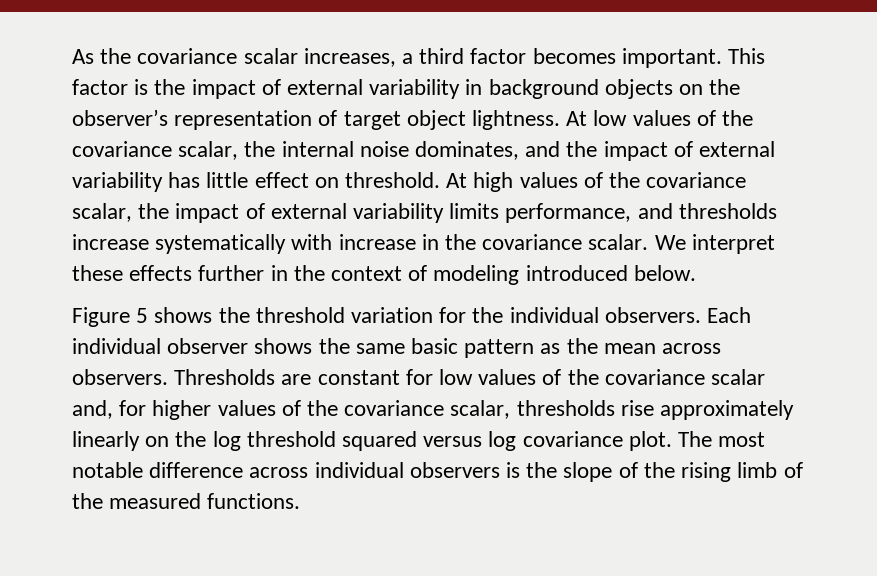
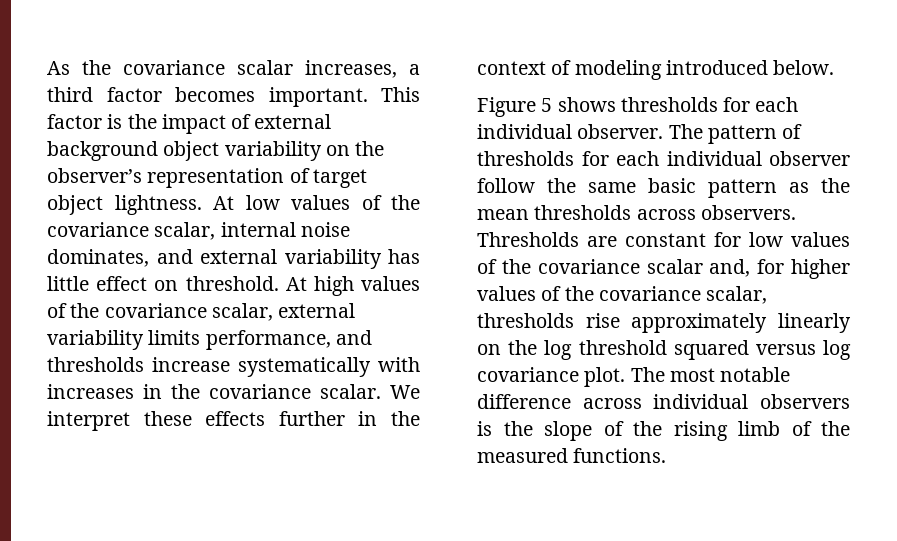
- This factor is the impact of external variability in background objects on the observer’s representation of target object lightness.
+ This factor is the impact of external background object variability on the observer’s representation of target object lightness.
- At low values of the covariance scalar, the internal noise dominates, and the impact of external variability has little effect on threshold.
+ At low values of the covariance scalar, internal noise dominates, and external variability has little effect on threshold.
- At high values of the covariance scalar, the impact of external variability limits performance, and thresholds increase systematically with increase in the covariance scalar.
+ At high values of the covariance scalar, external variability limits performance, and thresholds increase systematically with increases in the covariance scalar.
- Figure 5 shows the threshold variation for the individual observers. Each individual observer shows the same basic pattern as the mean across observers.
+ Figure 5 shows thresholds for each individual observer. The pattern of thresholds for each individual observer follow the same basic pattern as the mean thresholds across observers.

